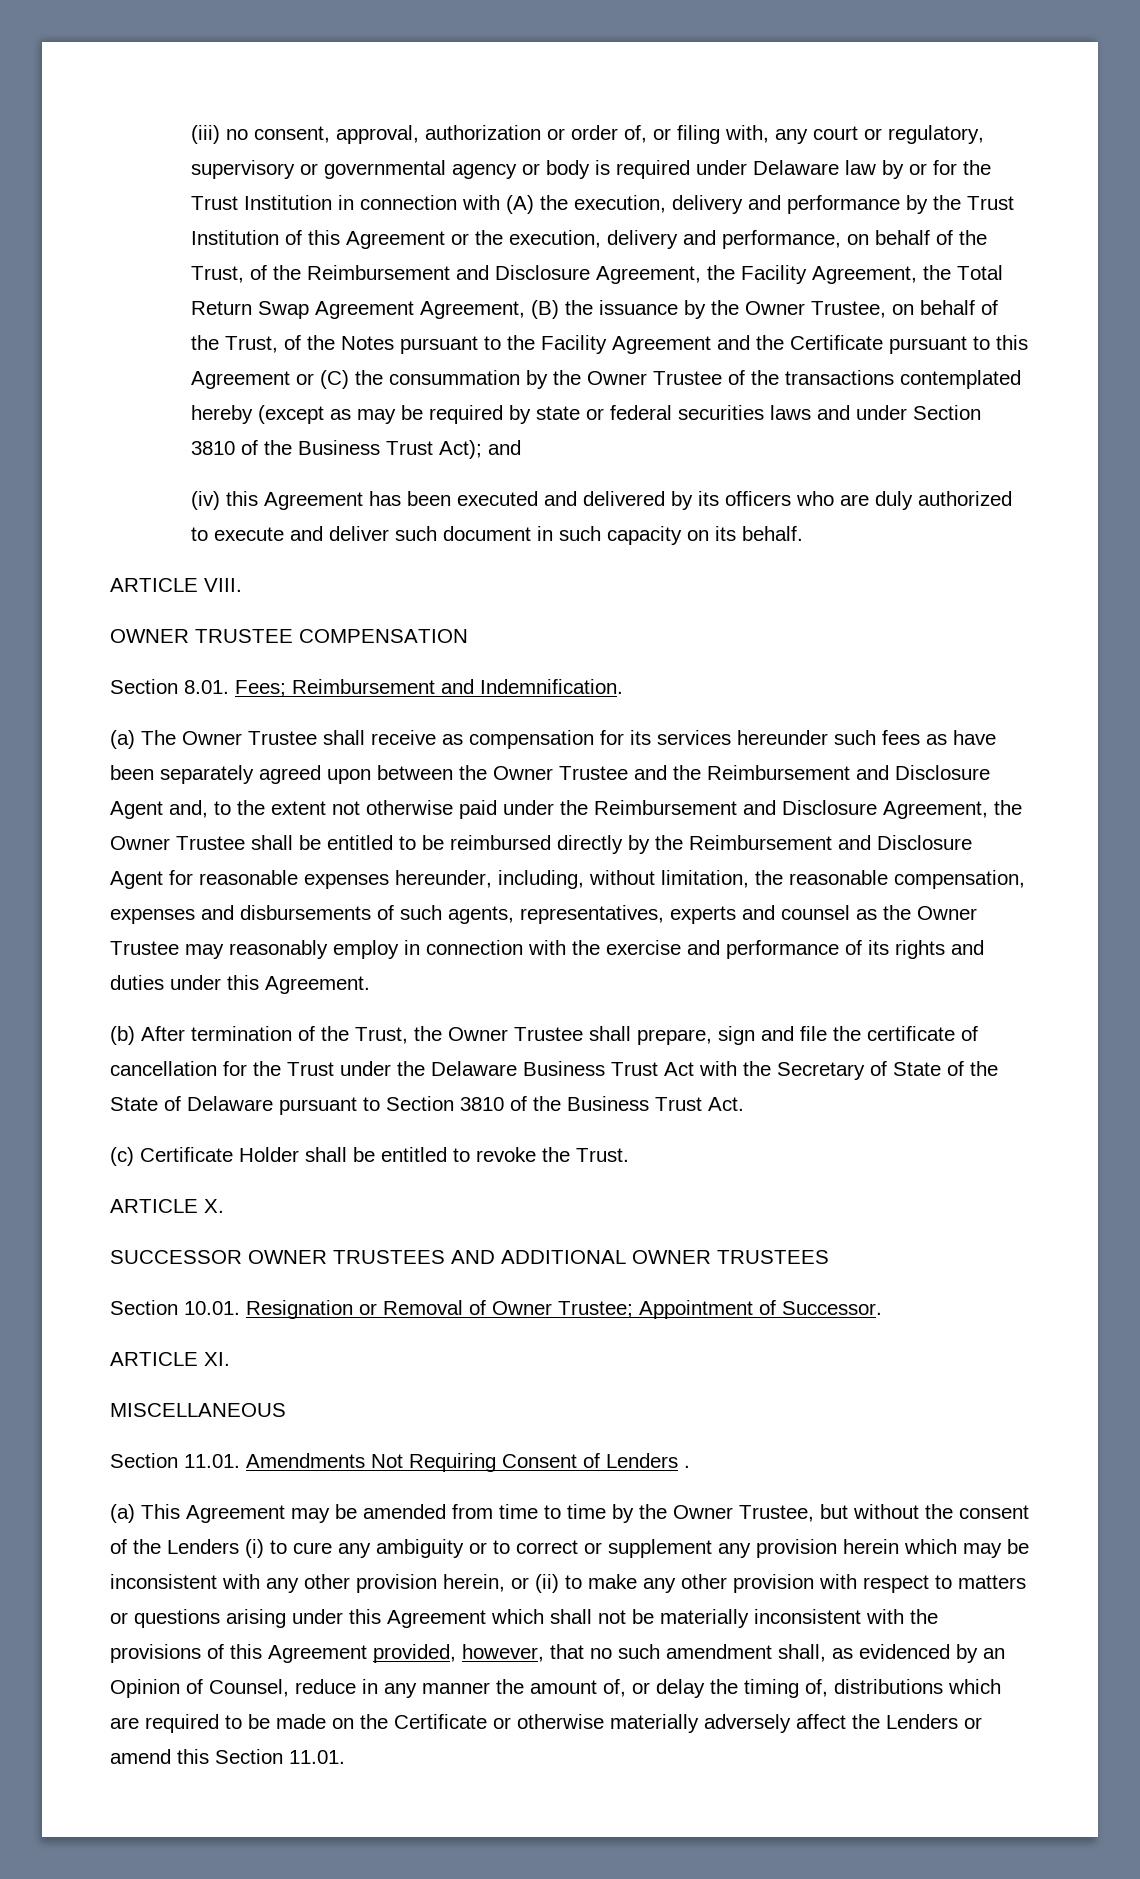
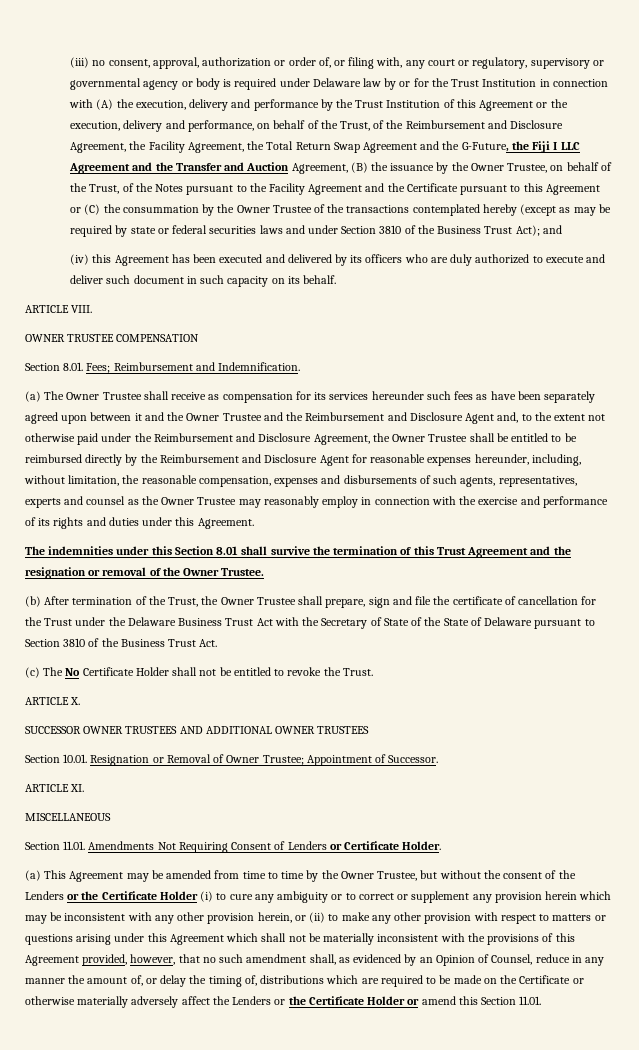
- (iii) no consent, approval, authorization or order of, or filing with, any court or regulatory, supervisory or governmental agency or body is required under Delaware law by or for the Trust Institution in connection with (A) the execution, delivery and performance by the Trust Institution of this Agreement or the execution, delivery and performance, on behalf of the Trust, of the Reimbursement and Disclosure Agreement, the Facility Agreement, the Total Return Swap Agreement Agreement, (B) the issuance by the Owner Trustee, on behalf of the Trust, of the Notes pursuant to the Facility Agreement and the Certificate pursuant to this Agreement or (C) the consummation by the Owner Trustee of the transactions contemplated hereby (except as may be required by state or federal securities laws and under Section 3810 of the Business Trust Act);
+ (iii) no consent, approval, authorization or order of, or filing with, any court or regulatory, supervisory or governmental agency or body is required under Delaware law by or for the Trust Institution in connection with (A) the execution, delivery and performance by the Trust Institution of this Agreement or the execution, delivery and performance, on behalf of the Trust, of the Reimbursement and Disclosure Agreement, the Facility Agreement, the Total Return Swap Agreement and the G-Future, the Fiji I LLC Agreement and the Transfer and Auction Agreement, (B) the issuance by the Owner Trustee, on behalf of the Trust, of the Notes pursuant to the Facility Agreement and the Certificate pursuant to this Agreement or (C) the consummation by the Owner Trustee of the transactions contemplated hereby (except as may be required by state or federal securities laws and under Section 3810 of the Business Trust Act);
- (a) The Owner Trustee shall receive as compensation for its services hereunder such fees as have been separately agreed upon between the Owner Trustee and the Reimbursement and Disclosure Agent and, to the extent not otherwise paid under the Reimbursement and Disclosure Agreement, the Owner Trustee shall be entitled to be reimbursed directly by the Reimbursement and Disclosure Agent for reasonable expenses hereunder, including, without limitation, the reasonable compensation, expenses and disbursements of such agents, representatives, experts and counsel as the Owner Trustee may reasonably employ in connection with the exercise and performance of its rights and duties under this Agreement.
+ (a) The Owner Trustee shall receive as compensation for its services hereunder such fees as have been separately agreed upon between it and the Owner Trustee and the Reimbursement and Disclosure Agent and, to the extent not otherwise paid under the Reimbursement and Disclosure Agreement, the Owner Trustee shall be entitled to be reimbursed directly by the Reimbursement and Disclosure Agent for reasonable expenses hereunder, including, without limitation, the reasonable compensation, expenses and disbursements of such agents, representatives, experts and counsel as the Owner Trustee may reasonably employ in connection with the exercise and performance of its rights and duties under this Agreement.
+ The indemnities under this Section 8.01 shall survive the termination of this Trust Agreement and the resignation or removal of the Owner Trustee.
- (c) Certificate Holder shall be entitled to revoke the Trust.
+ (c) The No Certificate Holder shall not be entitled to revoke the Trust.
- Section 11.01. Amendments Not Requiring Consent of Lenders .
+ Section 11.01. Amendments Not Requiring Consent of Lenders or Certificate Holder.
- (a) This Agreement may be amended from time to time by the Owner Trustee, but without the consent of the Lenders (i) to cure any ambiguity or to correct or supplement any provision herein which may be inconsistent with any other provision herein, or (ii) to make any other provision with respect to matters or questions arising under this Agreement which shall not be materially inconsistent with the provisions of this Agreement provided, however, that no such amendment shall, as evidenced by an Opinion of Counsel, reduce in any manner the amount of, or delay the timing of, distributions which are required to be made on the Certificate or otherwise materially adversely affect the Lenders or amend this Section 11.01.
+ (a) This Agreement may be amended from time to time by the Owner Trustee, but without the consent of the Lenders or the Certificate Holder (i) to cure any ambiguity or to correct or supplement any provision herein which may be inconsistent with any other provision herein, or (ii) to make any other provision with respect to matters or questions arising under this Agreement which shall not be materially inconsistent with the provisions of this Agreement provided, however, that no such amendment shall, as evidenced by an Opinion of Counsel, reduce in any manner the amount of, or delay the timing of, distributions which are required to be made on the Certificate or otherwise materially adversely affect the Lenders or the Certificate Holder or amend this Section 11.01.

